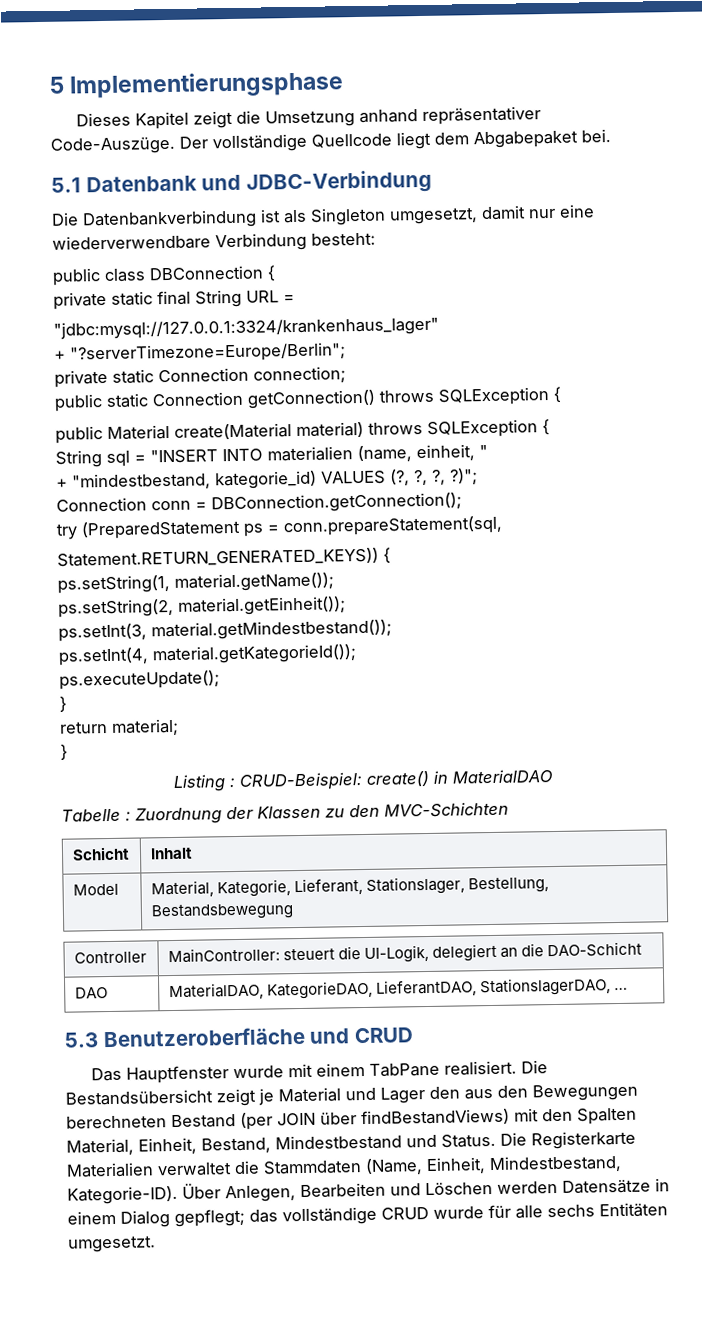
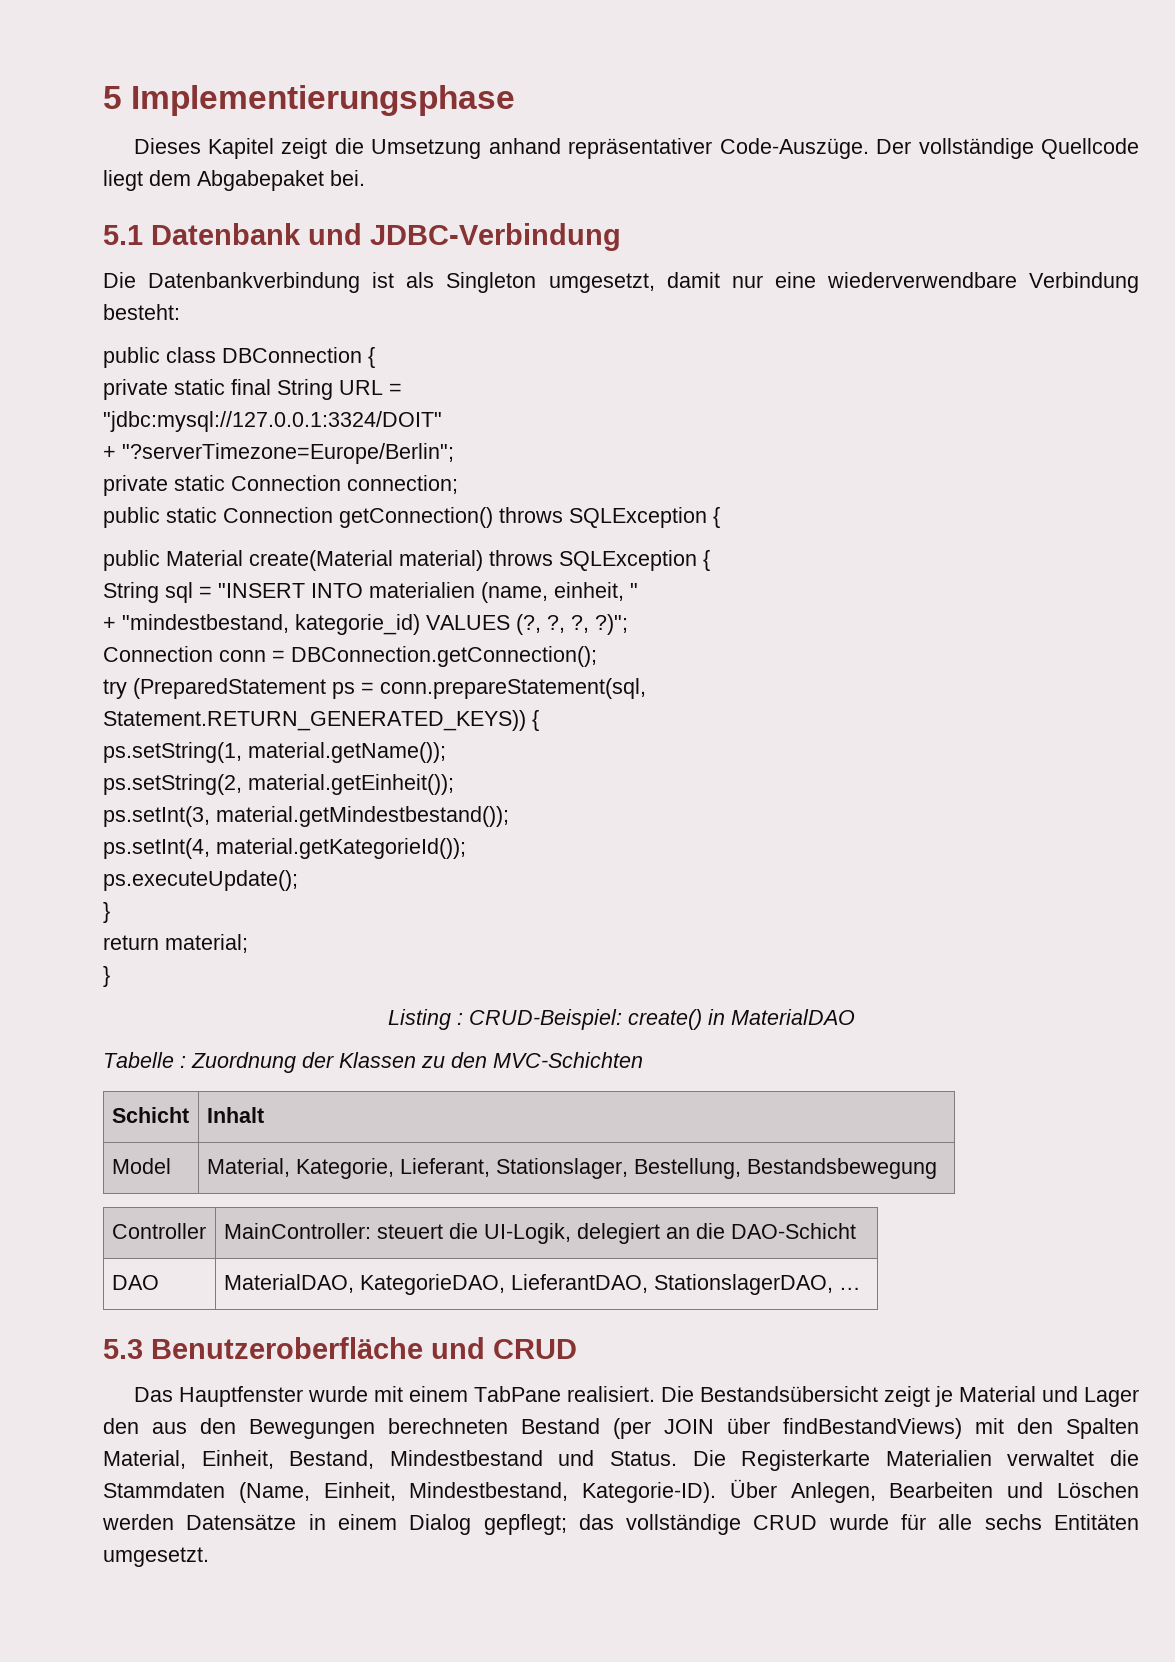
- "jdbc:mysql://127.0.0.1:3324/krankenhaus_lager"
+ "jdbc:mysql://127.0.0.1:3324/DOIT"

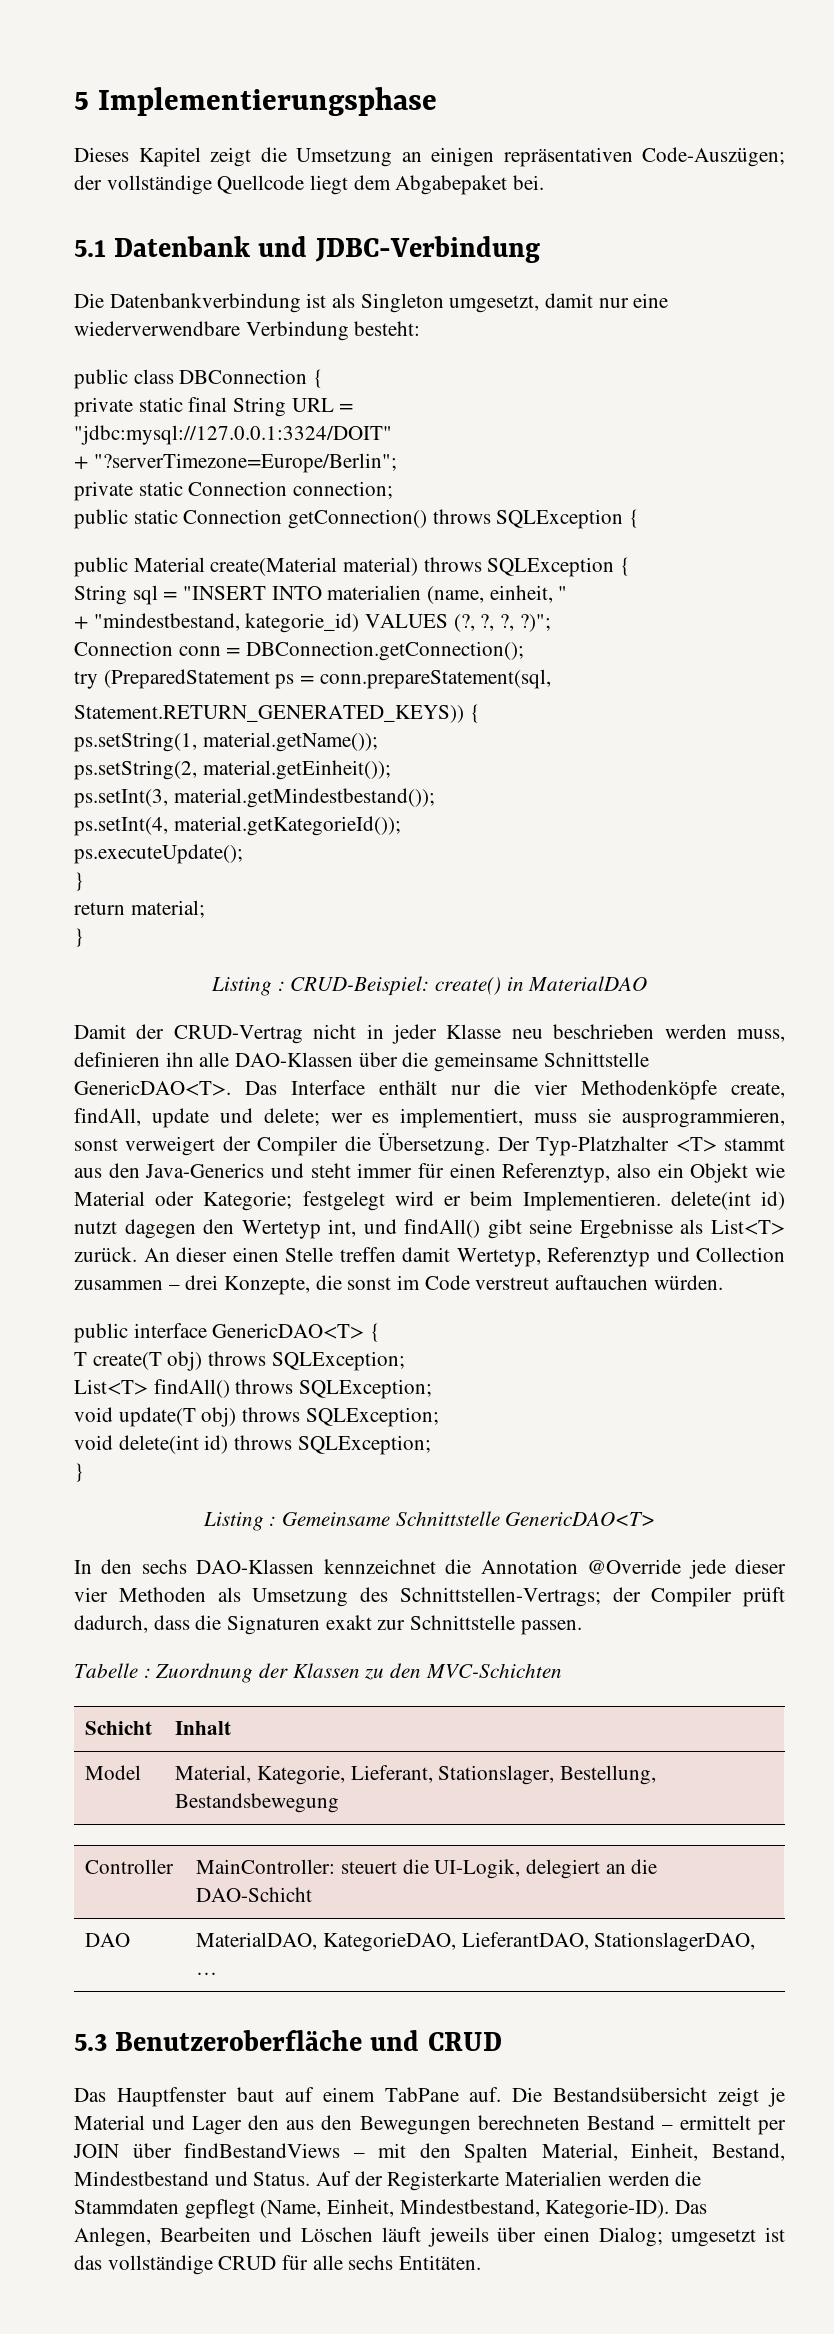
- Dieses Kapitel zeigt die Umsetzung anhand repräsentativer Code-Auszüge. Der vollständige Quellcode liegt dem Abgabepaket bei.
+ Dieses Kapitel zeigt die Umsetzung an einigen repräsentativen Code-Auszügen; der vollständige Quellcode liegt dem Abgabepaket bei.
+ Damit der CRUD-Vertrag nicht in jeder Klasse neu beschrieben werden muss, definieren ihn alle DAO-Klassen über die gemeinsame Schnittstelle GenericDAO<T>. Das Interface enthält nur die vier Methodenköpfe create, findAll, update und delete; wer es implementiert, muss sie ausprogrammieren, sonst verweigert der Compiler die Übersetzung. Der Typ-Platzhalter <T> stammt aus den Java-Generics und steht immer für einen Referenztyp, also ein Objekt wie Material oder Kategorie; festgelegt wird er beim Implementieren. delete(int id) nutzt dagegen den Wertetyp int, und findAll() gibt seine Ergebnisse als List<T> zurück. An dieser einen Stelle treffen damit Wertetyp, Referenztyp und Collection zusammen – drei Konzepte, die sonst im Code verstreut auftauchen würden.
+ public interface GenericDAO<T> {
+ T create(T obj) throws SQLException;
+ List<T> findAll() throws SQLException;
+ void update(T obj) throws SQLException;
+ void delete(int id) throws SQLException;
+ }
+ Listing : Gemeinsame Schnittstelle GenericDAO<T>
+ In den sechs DAO-Klassen kennzeichnet die Annotation @Override jede dieser vier Methoden als Umsetzung des Schnittstellen-Vertrags; der Compiler prüft dadurch, dass die Signaturen exakt zur Schnittstelle passen.
- Das Hauptfenster wurde mit einem TabPane realisiert.
+ Das Hauptfenster baut auf einem TabPane auf.
- Die Bestandsübersicht zeigt je Material und Lager den aus den Bewegungen berechneten Bestand (per JOIN über findBestandViews) mit den Spalten Material, Einheit, Bestand, Mindestbestand und Status.
+ Die Bestandsübersicht zeigt je Material und Lager den aus den Bewegungen berechneten Bestand – ermittelt per JOIN über findBestandViews – mit den Spalten Material, Einheit, Bestand, Mindestbestand und Status.
- Die Registerkarte Materialien verwaltet die Stammdaten (Name, Einheit, Mindestbestand, Kategorie-ID).
+ Auf der Registerkarte Materialien werden die Stammdaten gepflegt (Name, Einheit, Mindestbestand, Kategorie-ID).
- Über Anlegen, Bearbeiten und Löschen werden Datensätze in einem Dialog gepflegt; das vollständige CRUD wurde für alle sechs Entitäten umgesetzt.
+ Das Anlegen, Bearbeiten und Löschen läuft jeweils über einen Dialog; umgesetzt ist das vollständige CRUD für alle sechs Entitäten.

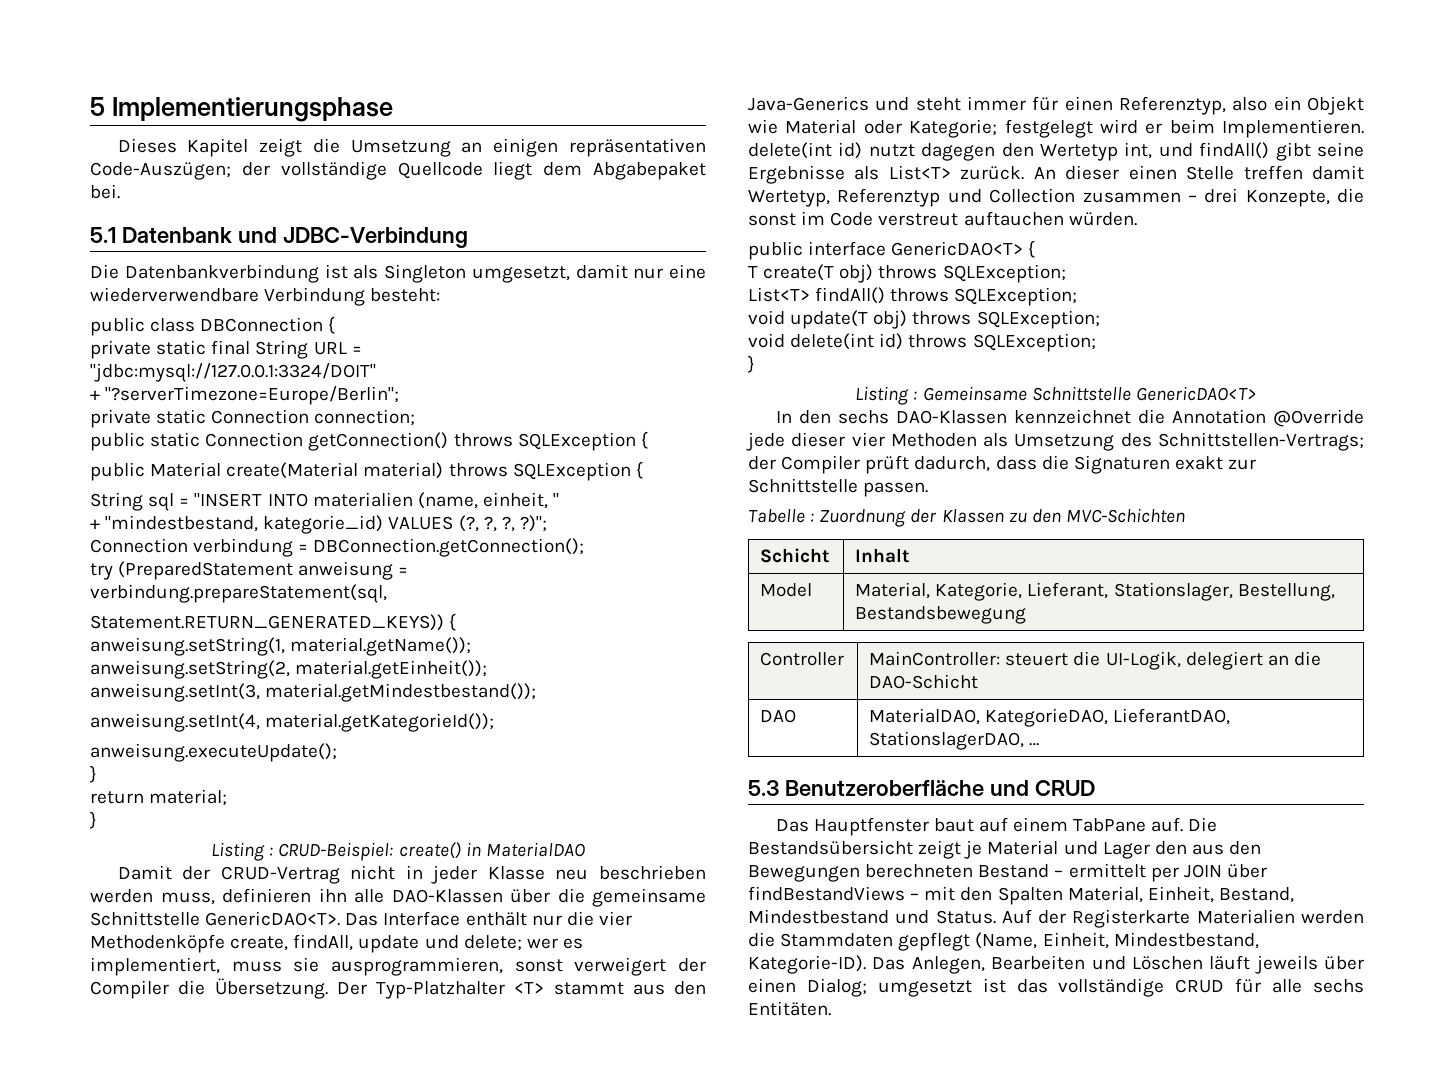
- Connection conn = DBConnection.getConnection();
+ Connection verbindung = DBConnection.getConnection();
- try (PreparedStatement ps = conn.prepareStatement(sql,
+ try (PreparedStatement anweisung = verbindung.prepareStatement(sql,
- ps.setString(1, material.getName());
+ anweisung.setString(1, material.getName());
- ps.setString(2, material.getEinheit());
+ anweisung.setString(2, material.getEinheit());
- ps.setInt(3, material.getMindestbestand());
+ anweisung.setInt(3, material.getMindestbestand());
- ps.setInt(4, material.getKategorieId());
+ anweisung.setInt(4, material.getKategorieId());
- ps.executeUpdate();
+ anweisung.executeUpdate();

